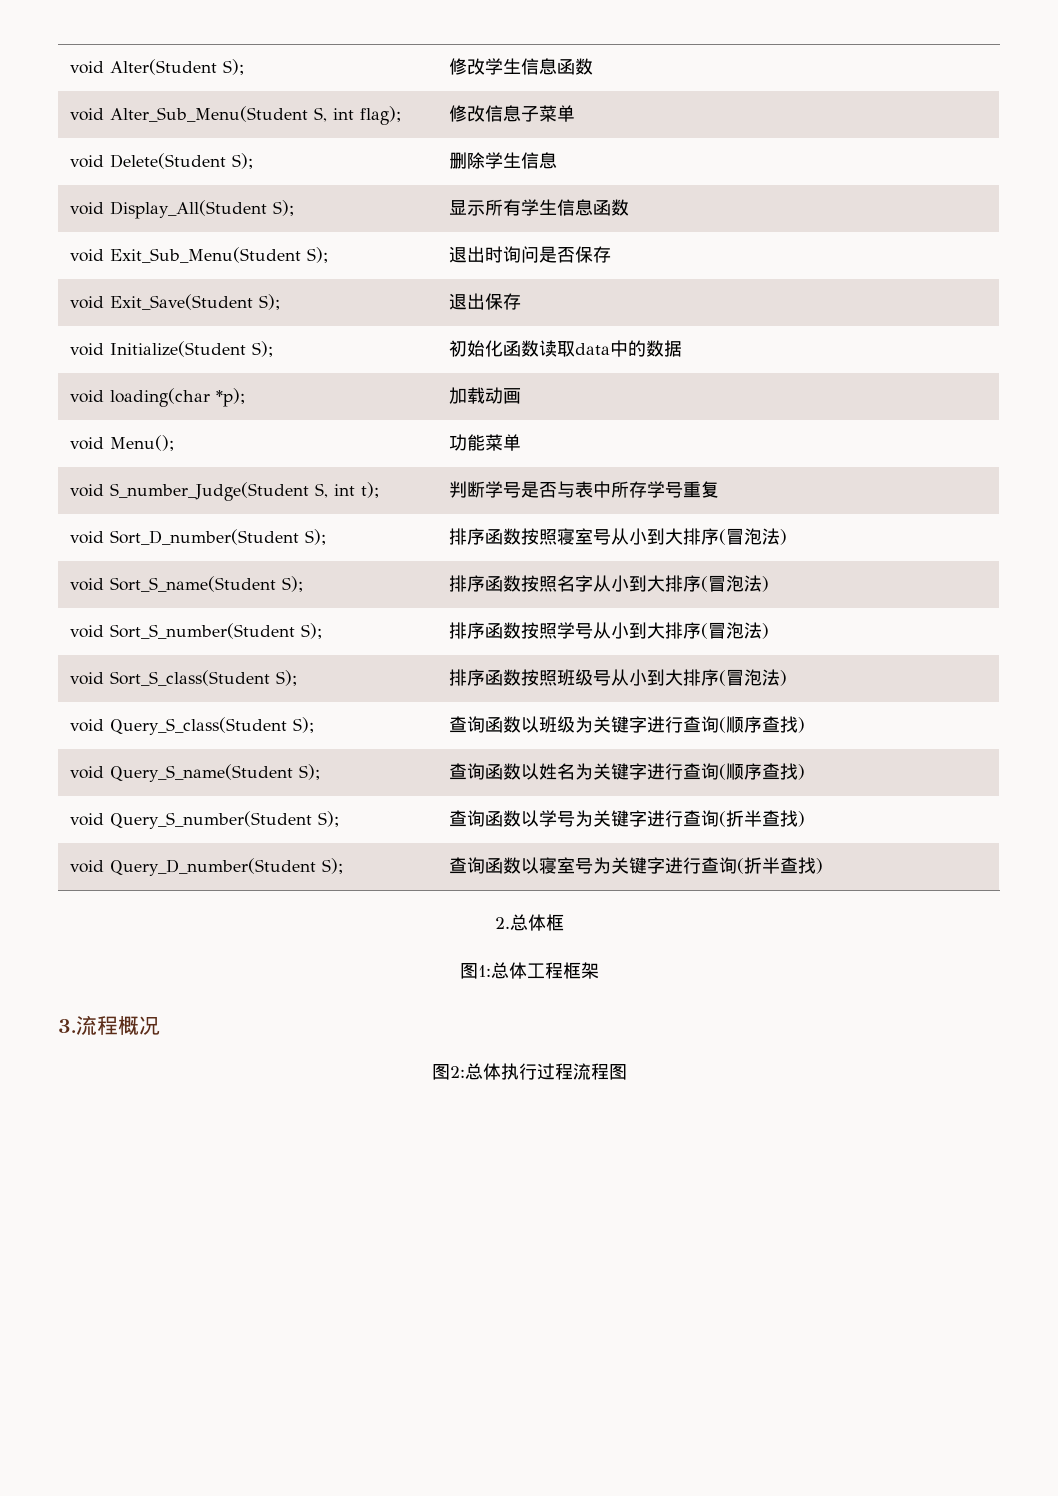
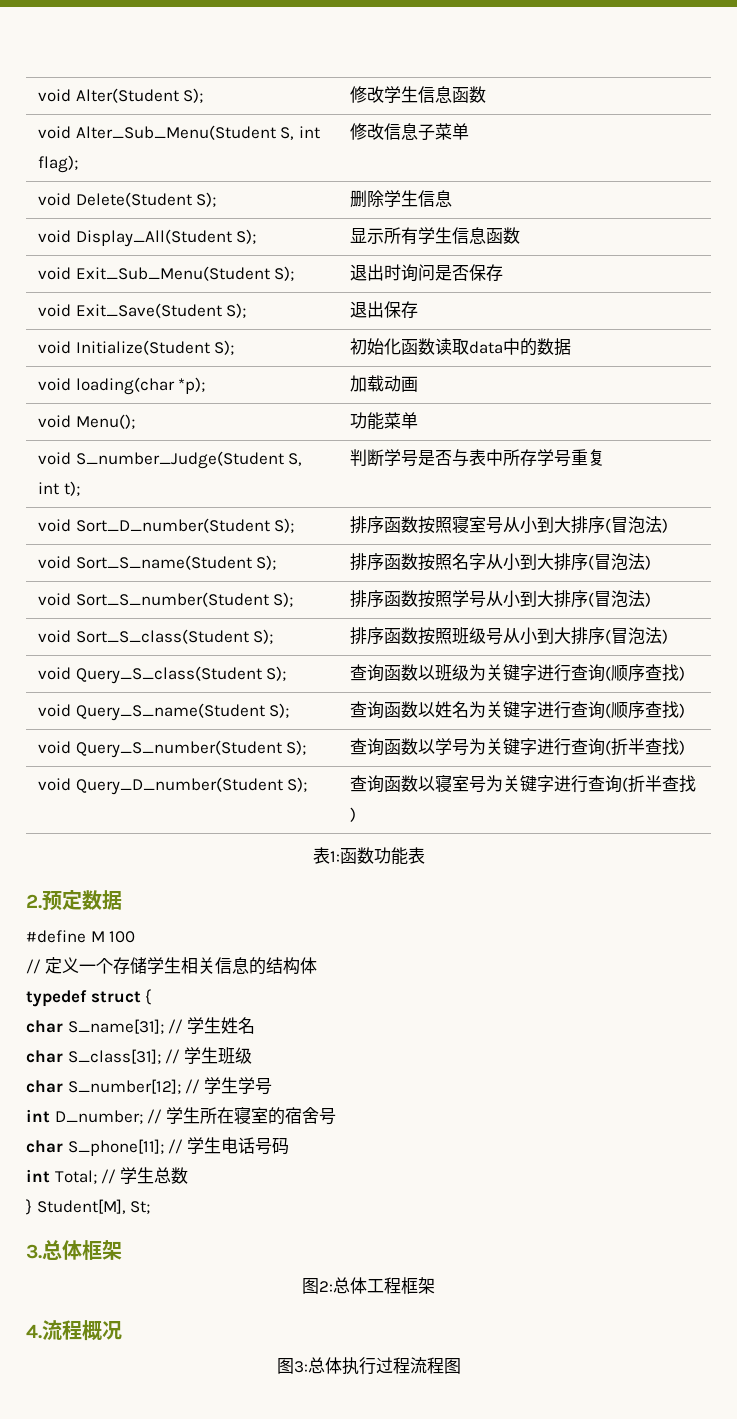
- 2.总体框
- 图1:总体工程框架
+ 表1:函数功能表
+ 2.预定数据
+ #define M 100
+ // 定义一个存储学生相关信息的结构体
+ typedef struct {
+ char S_name[31]; // 学生姓名
+ char S_class[31]; // 学生班级
+ char S_number[12]; // 学生学号
+ int D_number; // 学生所在寝室的宿舍号
+ char S_phone[11]; // 学生电话号码
+ int Total; // 学生总数
+ } Student[M], St;
+ 3.总体框架
+ 图2:总体工程框架
- 3.流程概况
+ 4.流程概况
- 图2:总体执行过程流程图
+ 图3:总体执行过程流程图

